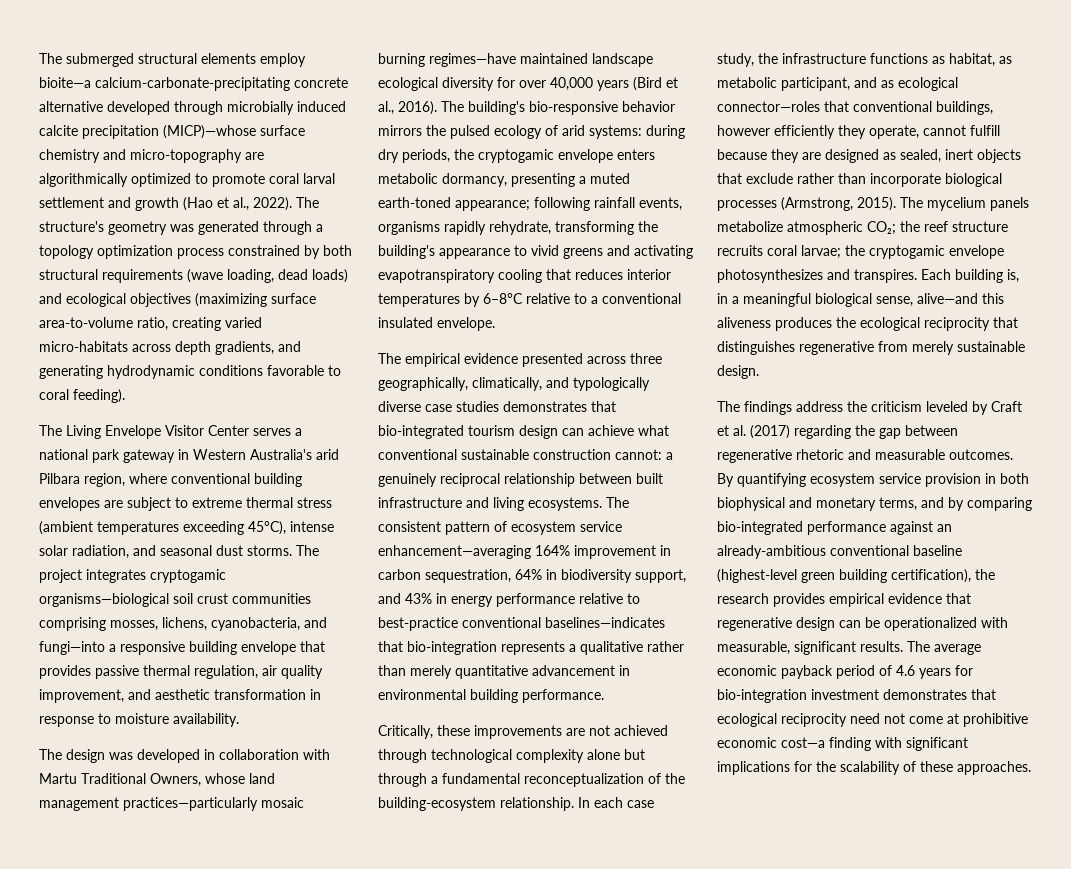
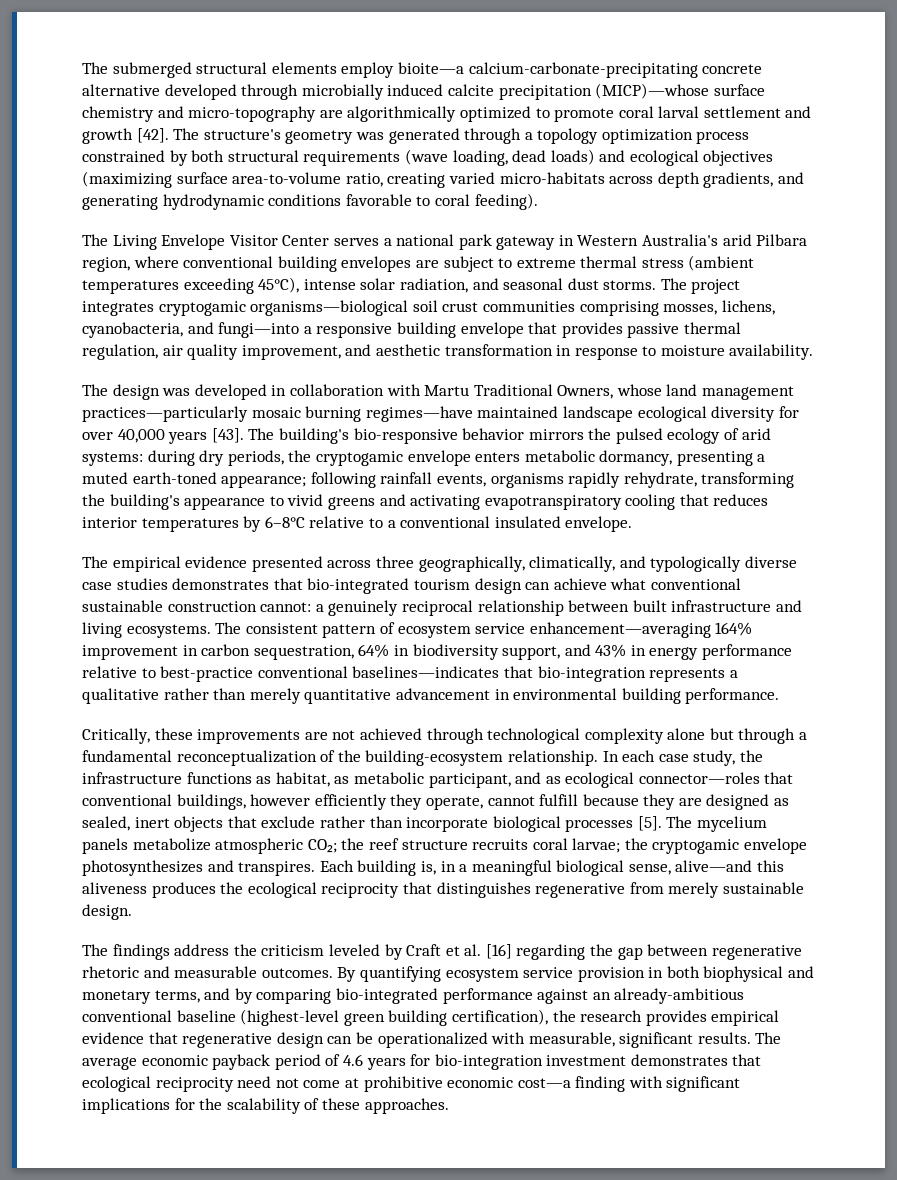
- The submerged structural elements employ bioite—a calcium-carbonate-precipitating concrete alternative developed through microbially induced calcite precipitation (MICP)—whose surface chemistry and micro-topography are algorithmically optimized to promote coral larval settlement and growth (Hao et al., 2022).
+ The submerged structural elements employ bioite—a calcium-carbonate-precipitating concrete alternative developed through microbially induced calcite precipitation (MICP)—whose surface chemistry and micro-topography are algorithmically optimized to promote coral larval settlement and growth [42].
- The design was developed in collaboration with Martu Traditional Owners, whose land management practices—particularly mosaic burning regimes—have maintained landscape ecological diversity for over 40,000 years (Bird et al., 2016).
+ The design was developed in collaboration with Martu Traditional Owners, whose land management practices—particularly mosaic burning regimes—have maintained landscape ecological diversity for over 40,000 years [43].
- In each case study, the infrastructure functions as habitat, as metabolic participant, and as ecological connector—roles that conventional buildings, however efficiently they operate, cannot fulfill because they are designed as sealed, inert objects that exclude rather than incorporate biological processes (Armstrong, 2015).
+ In each case study, the infrastructure functions as habitat, as metabolic participant, and as ecological connector—roles that conventional buildings, however efficiently they operate, cannot fulfill because they are designed as sealed, inert objects that exclude rather than incorporate biological processes [5].
- The findings address the criticism leveled by Craft et al. (2017) regarding the gap between regenerative rhetoric and measurable outcomes.
+ The findings address the criticism leveled by Craft et al. [16] regarding the gap between regenerative rhetoric and measurable outcomes.

